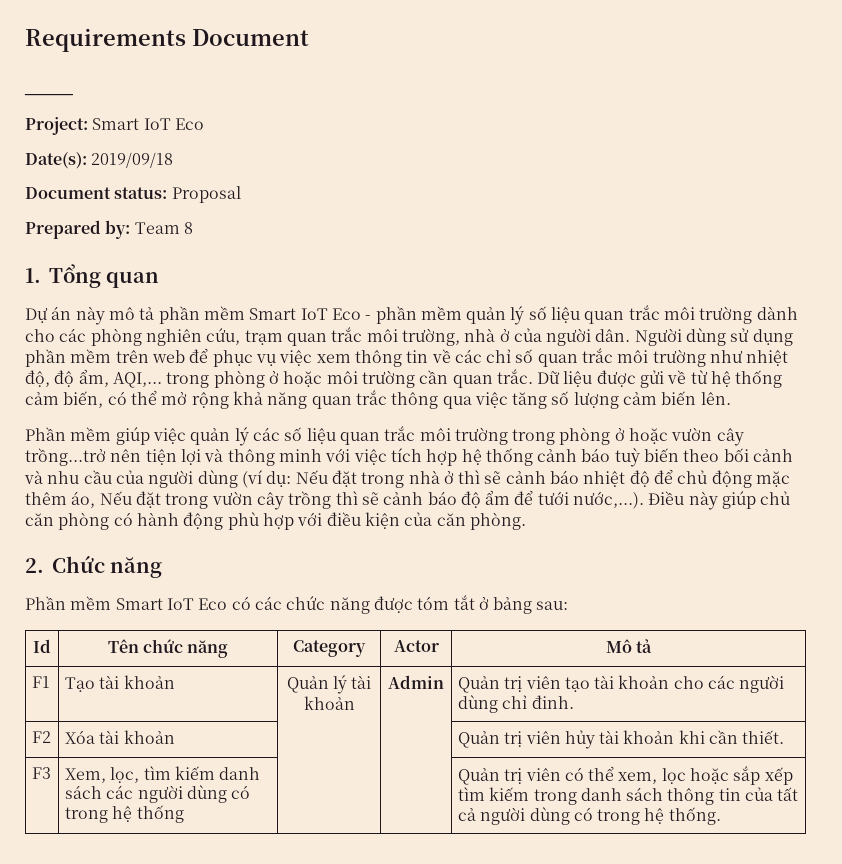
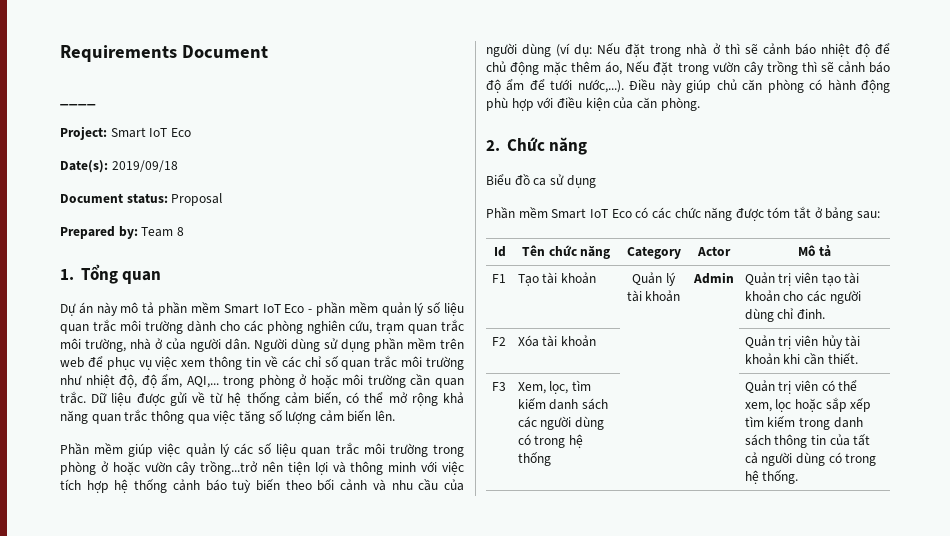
+ Biểu đồ ca sử dụng

